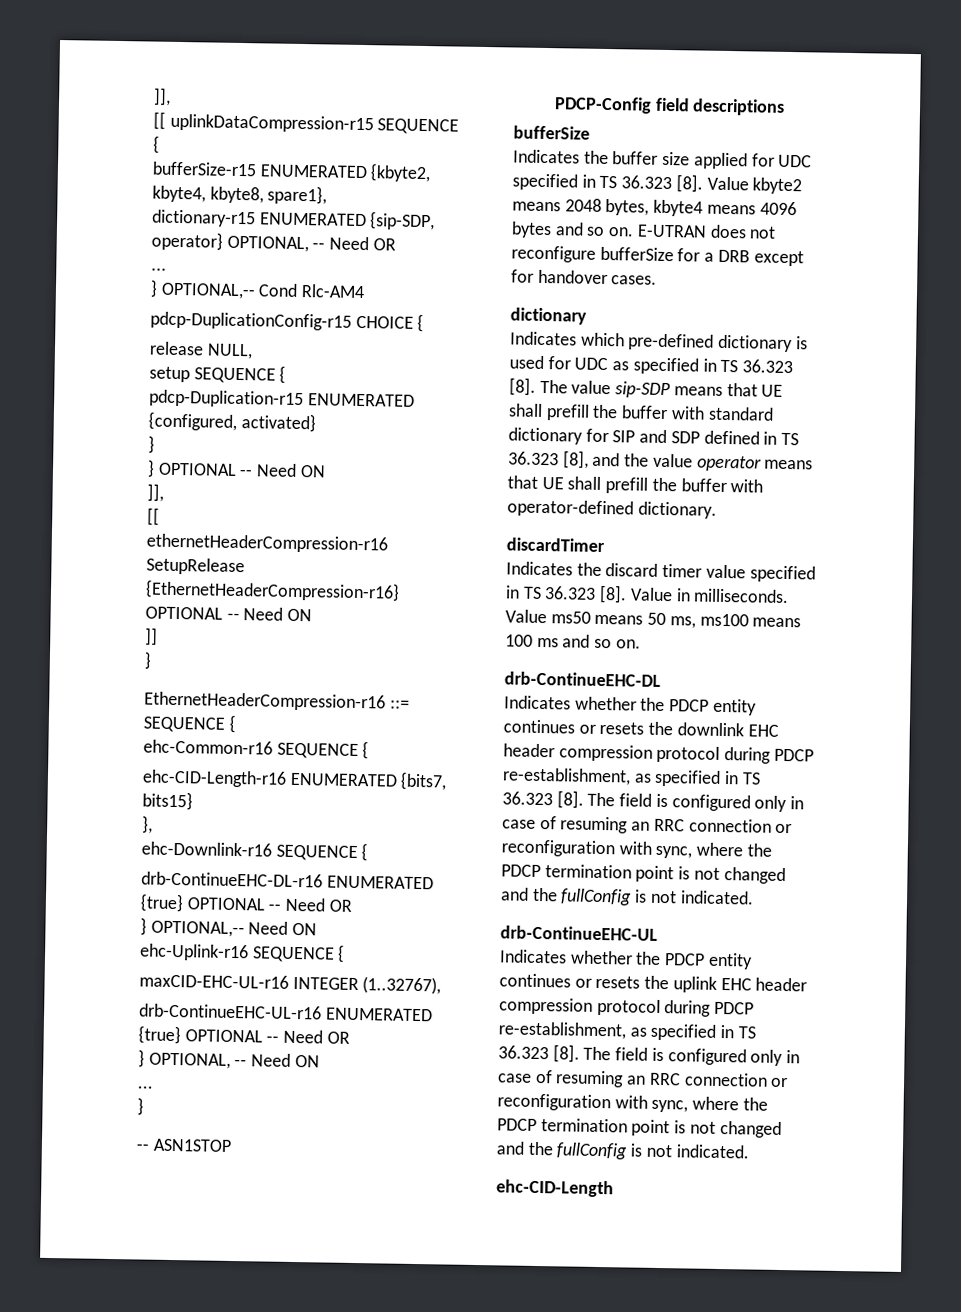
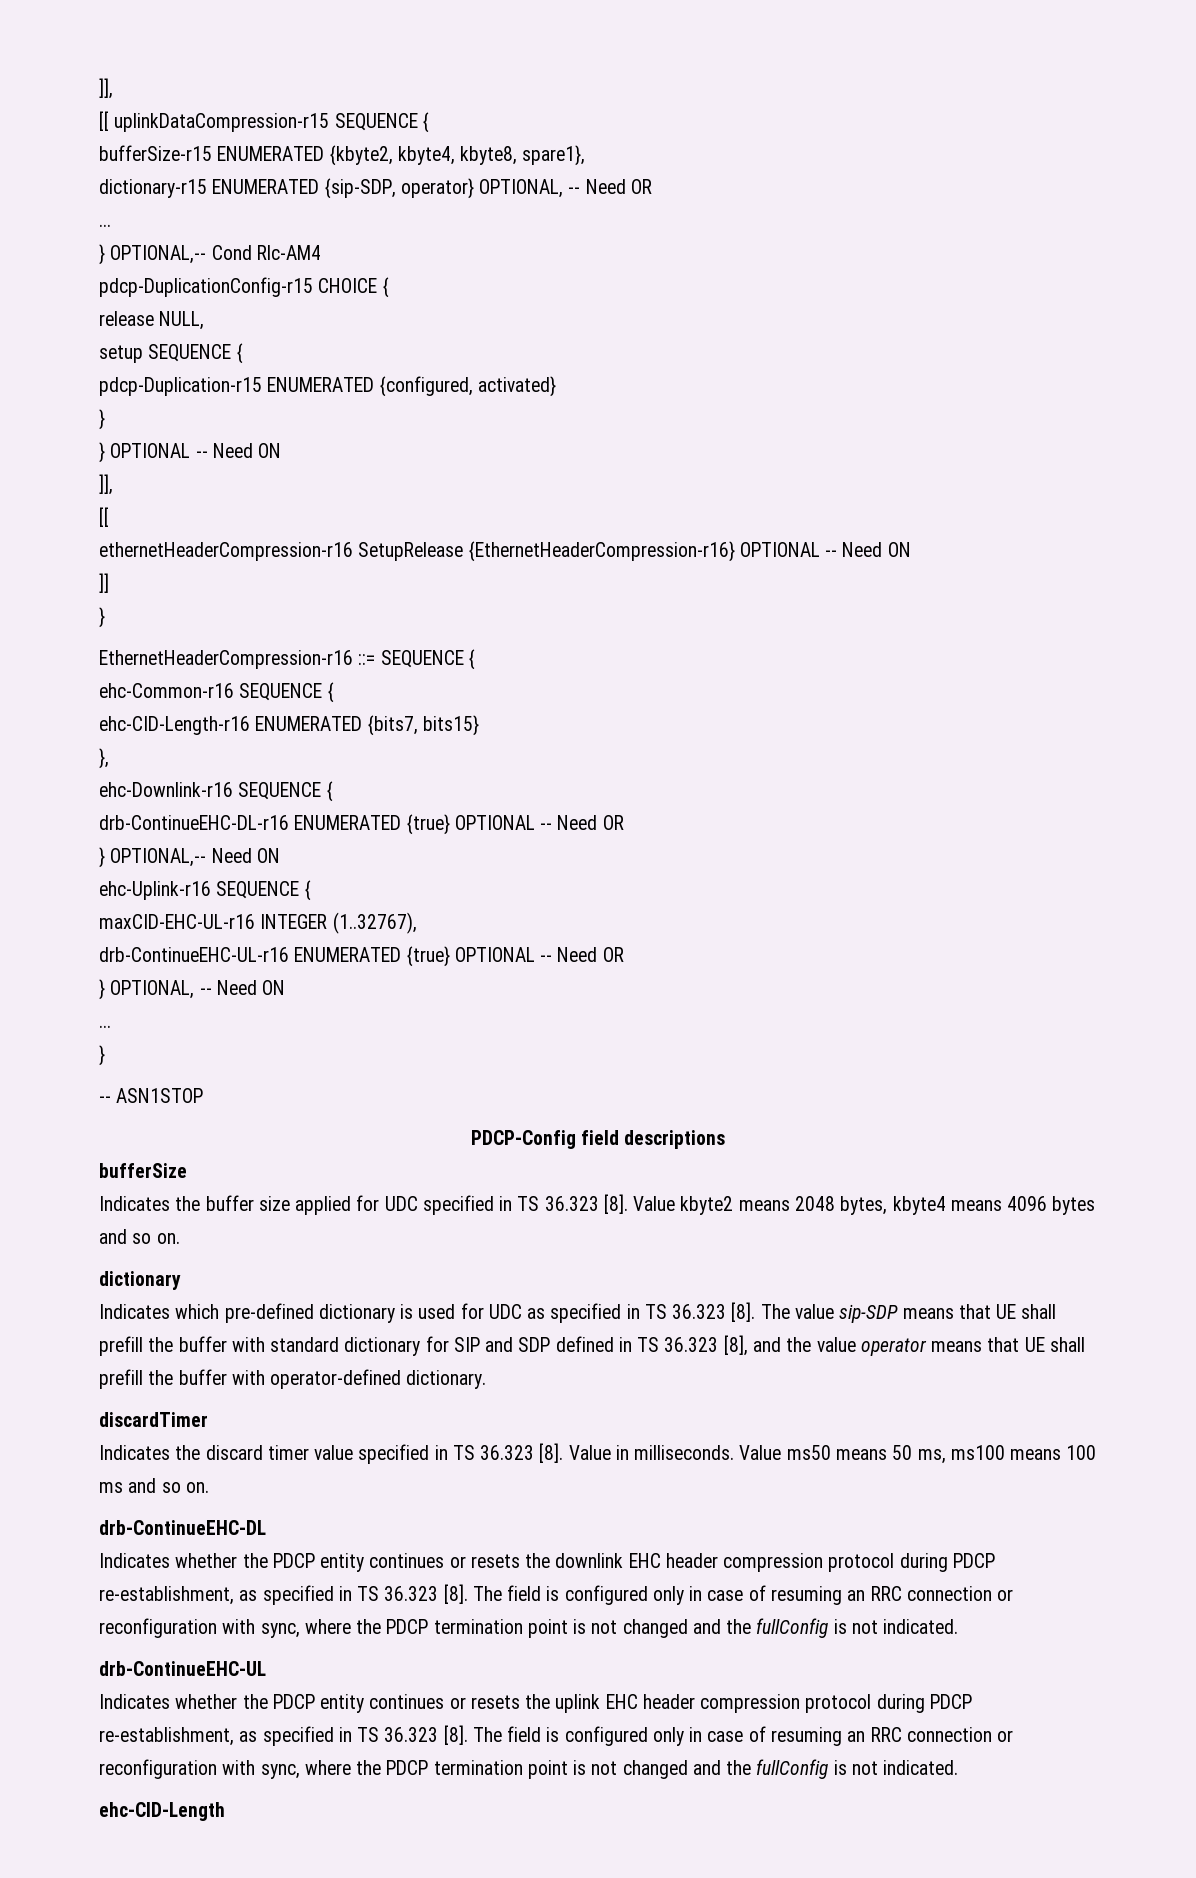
- E-UTRAN does not reconfigure bufferSize for a DRB except for handover cases.

